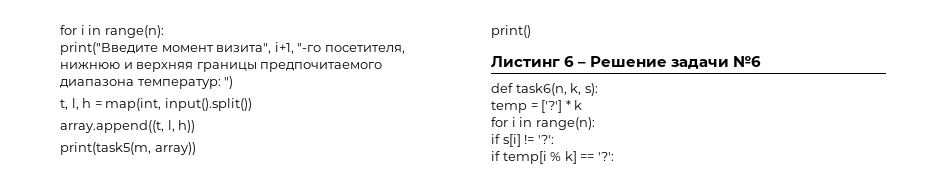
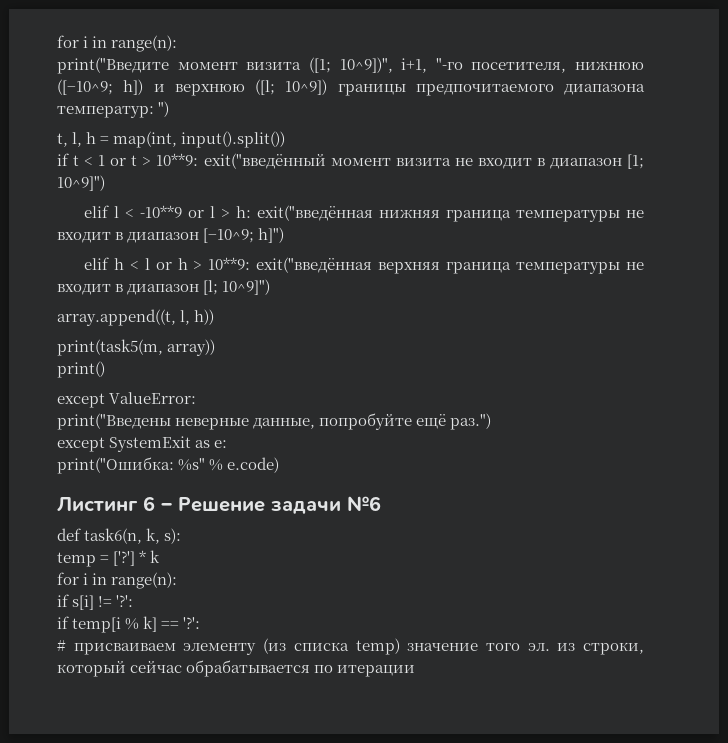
- print("Введите момент визита", i+1, "-го посетителя, нижнюю и верхняя границы предпочитаемого диапазона температур: ")
+ print("Введите момент визита ([1; 10^9])", i+1, "-го посетителя, нижнюю ([−10^9; h]) и верхнюю ([l; 10^9]) границы предпочитаемого диапазона температур: ")
+ if t < 1 or t > 10**9: exit("введённый момент визита не входит в диапазон [1; 10^9]")
+ elif l < -10**9 or l > h: exit("введённая нижняя граница температуры не входит в диапазон [−10^9; h]")
+ elif h < l or h > 10**9: exit("введённая верхняя граница температуры не входит в диапазон [l; 10^9]")
+ except ValueError:
+ print("Введены неверные данные, попробуйте ещё раз.")
+ except SystemExit as e:
+ print("Ошибка: %s" % e.code)
+ # присваиваем элементу (из списка temp) значение того эл. из строки, который сейчас обрабатывается по итерации

